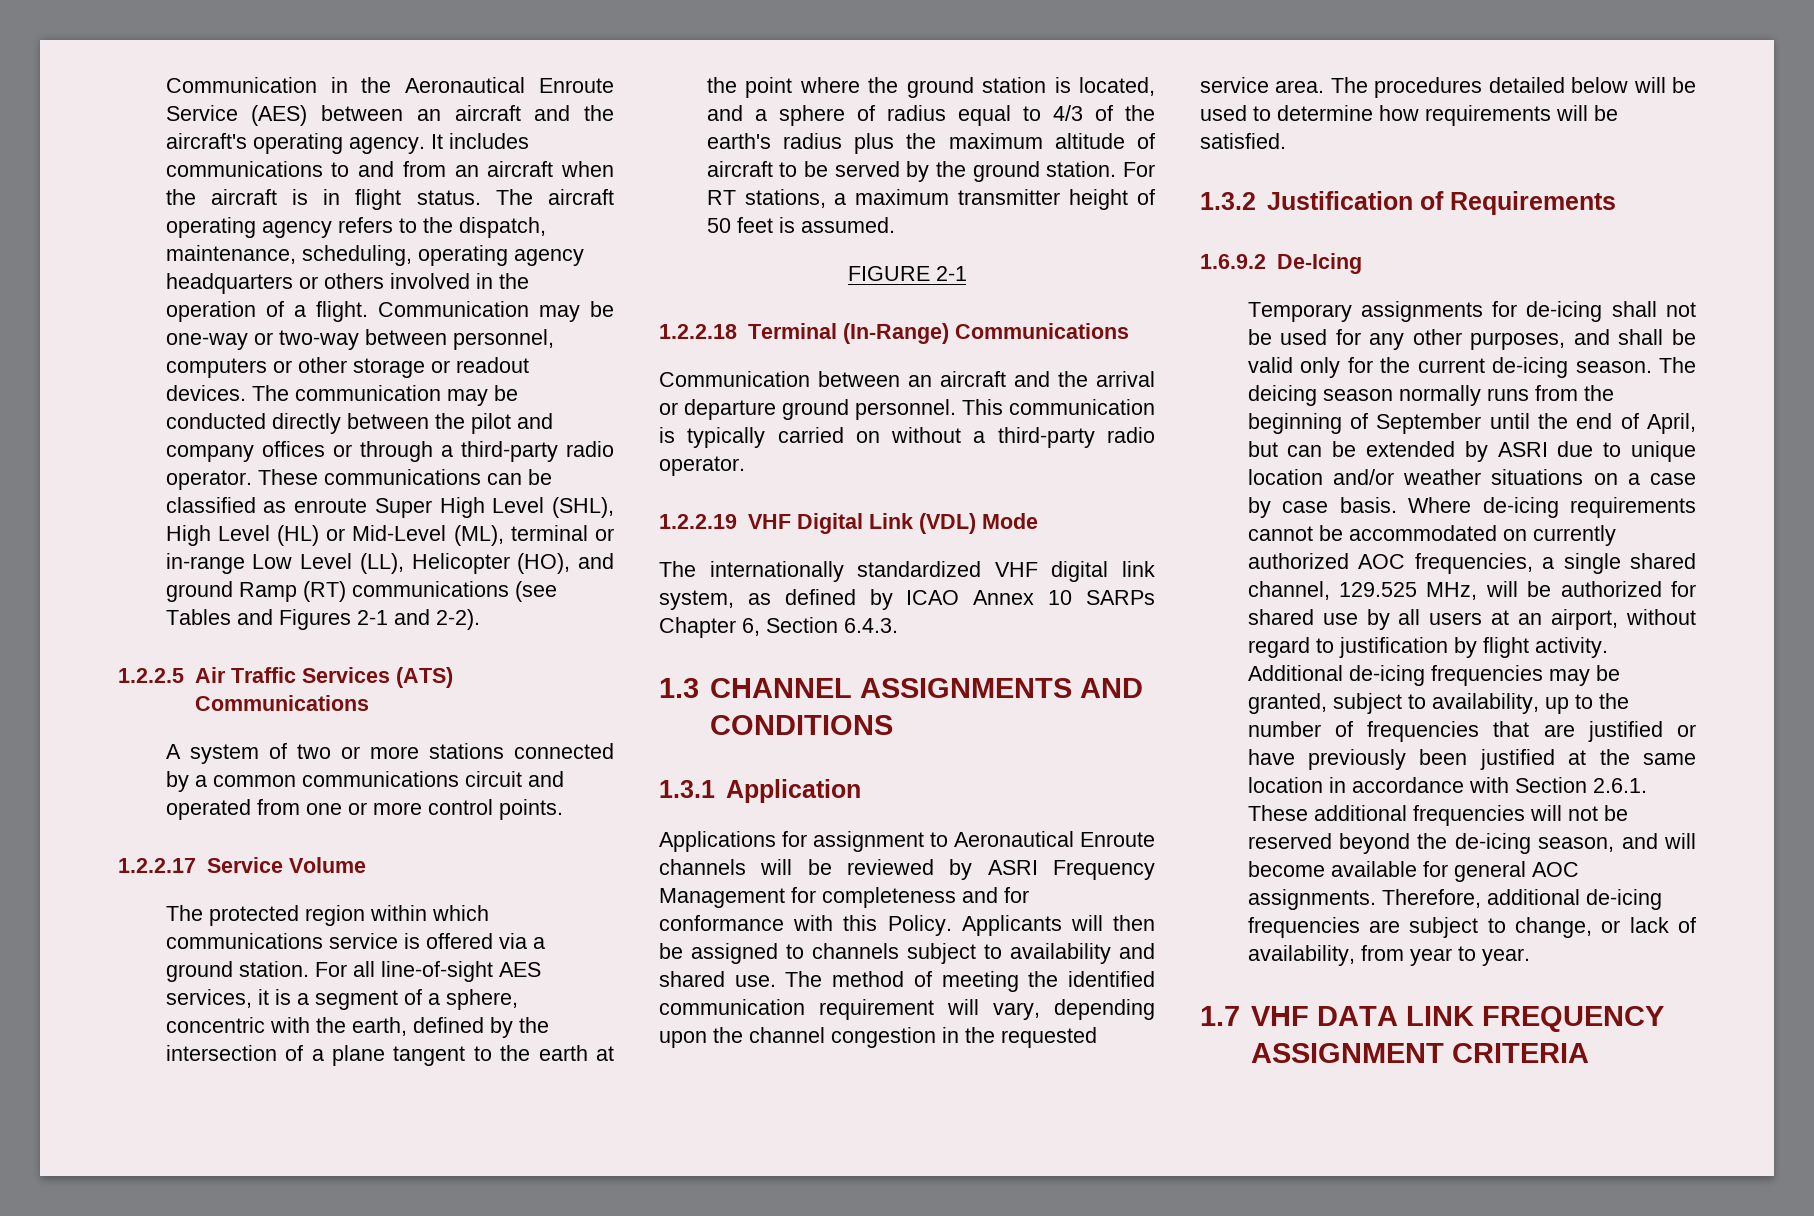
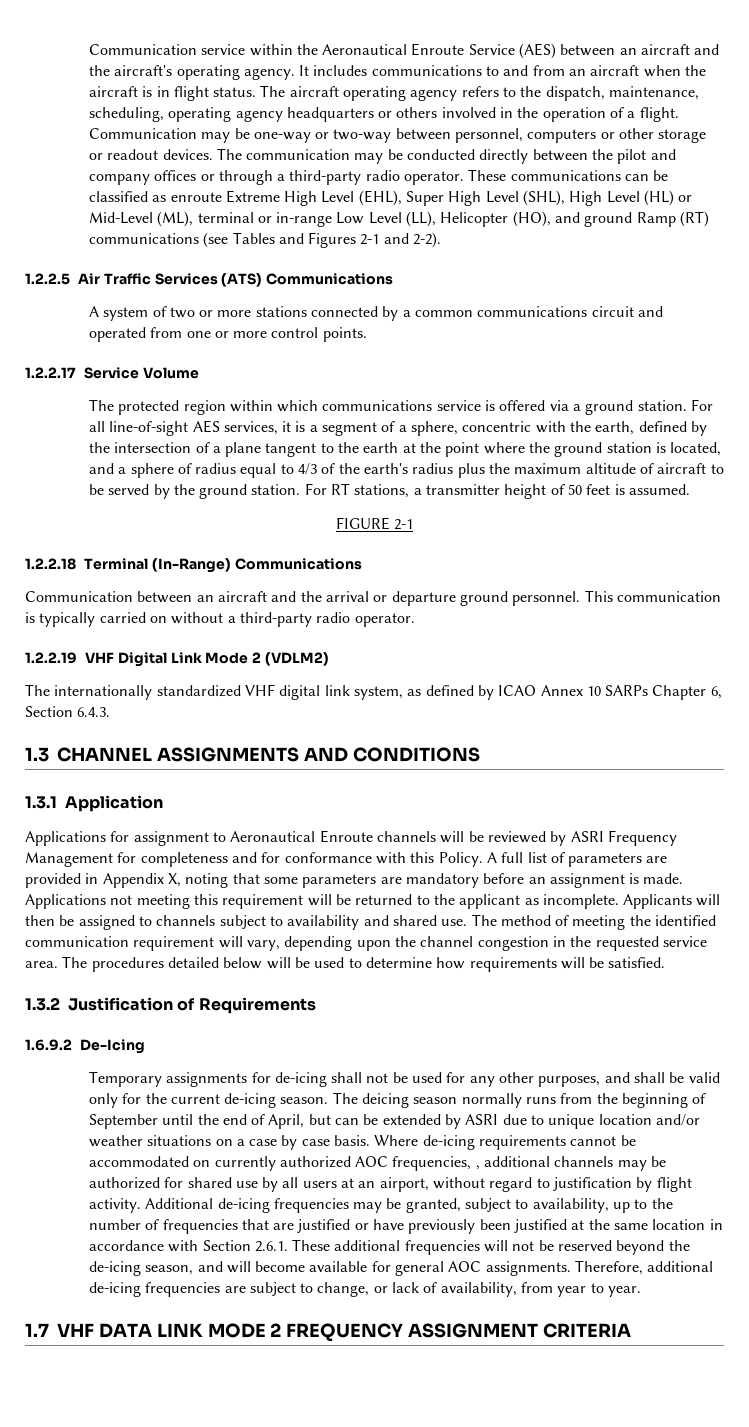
- Communication in the Aeronautical Enroute Service (AES) between an aircraft and the aircraft's operating agency.
+ Communication service within the Aeronautical Enroute Service (AES) between an aircraft and the aircraft's operating agency.
- These communications can be classified as enroute Super High Level (SHL), High Level (HL) or Mid-Level (ML), terminal or in-range Low Level (LL), Helicopter (HO), and ground Ramp (RT) communications (see Tables and Figures 2-1 and 2-2).
+ These communications can be classified as enroute Extreme High Level (EHL), Super High Level (SHL), High Level (HL) or Mid-Level (ML), terminal or in-range Low Level (LL), Helicopter (HO), and ground Ramp (RT) communications (see Tables and Figures 2-1 and 2-2).
- For RT stations, a maximum transmitter height of 50 feet is assumed.
+ For RT stations, a transmitter height of 50 feet is assumed.
- 1.2.2.19 VHF Digital Link (VDL) Mode
+ 1.2.2.19 VHF Digital Link Mode 2 (VDLM2)
+ A full list of parameters are provided in Appendix X, noting that some parameters are mandatory before an assignment is made. Applications not meeting this requirement will be returned to the applicant as incomplete.
- Where de-icing requirements cannot be accommodated on currently authorized AOC frequencies, a single shared channel, 129.525 MHz, will be authorized for shared use by all users at an airport, without regard to justification by flight activity.
+ Where de-icing requirements cannot be accommodated on currently authorized AOC frequencies, , additional channels may be authorized for shared use by all users at an airport, without regard to justification by flight activity.
- 1.7 VHF DATA LINK FREQUENCY ASSIGNMENT CRITERIA
+ 1.7 VHF DATA LINK MODE 2 FREQUENCY ASSIGNMENT CRITERIA

